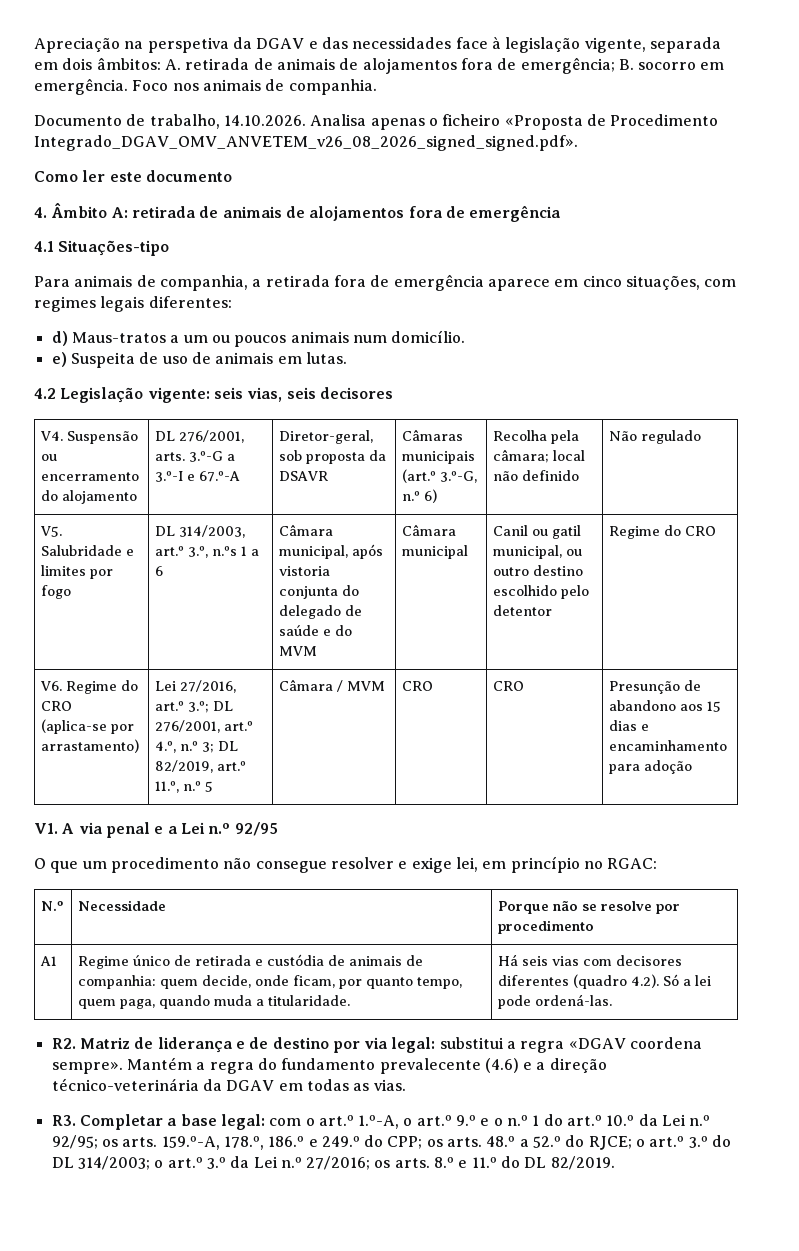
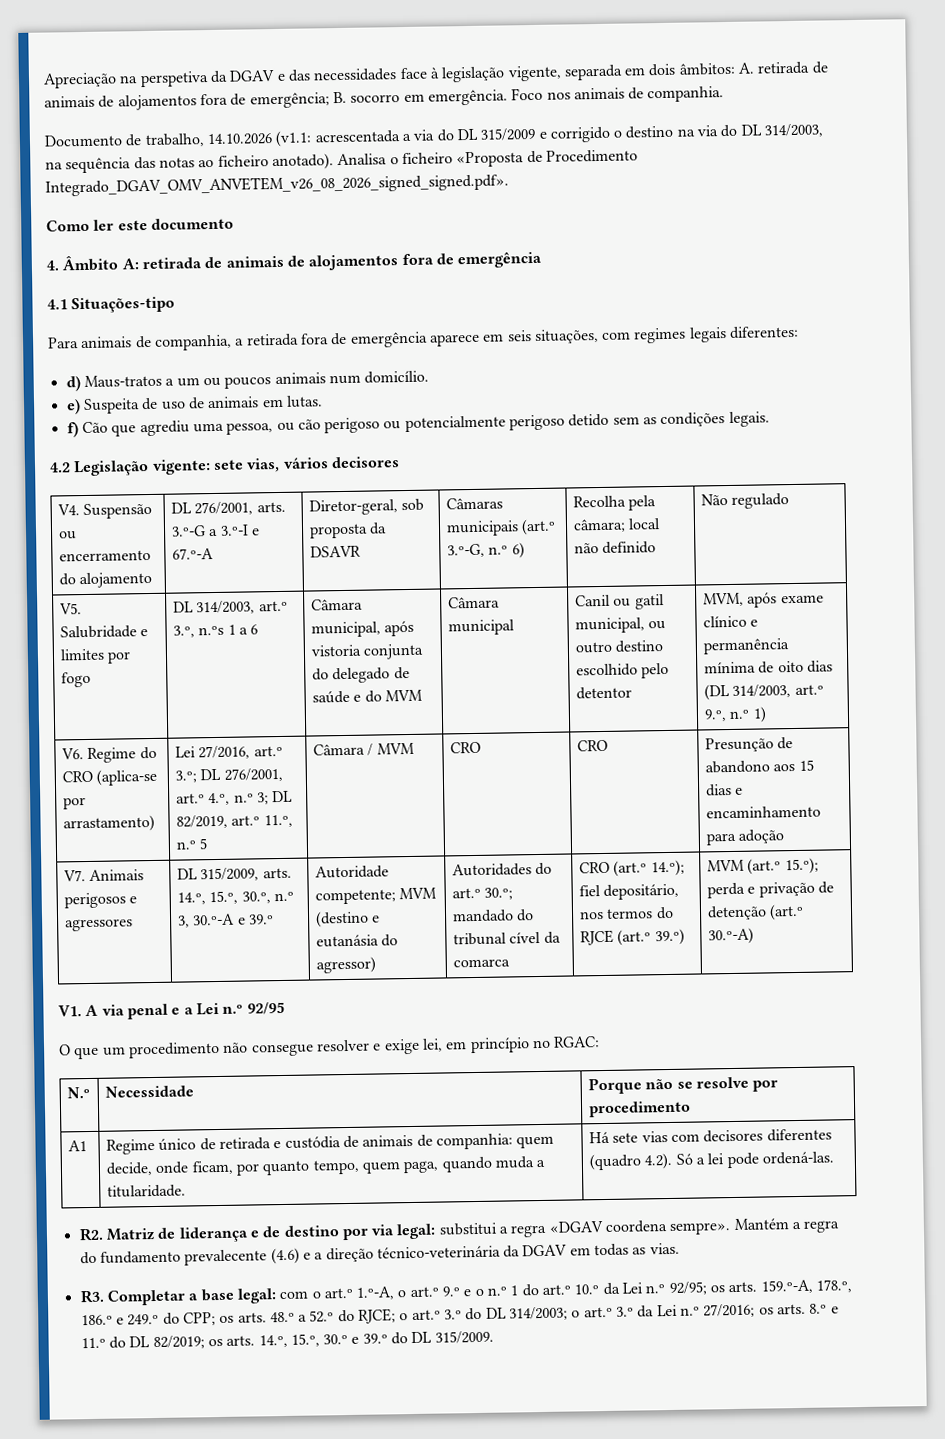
- Documento de trabalho, 14.10.2026. Analisa apenas o ficheiro «Proposta de Procedimento Integrado_DGAV_OMV_ANVETEM_v26_08_2026_signed_signed.pdf».
+ Documento de trabalho, 14.10.2026 (v1.1: acrescentada a via do DL 315/2009 e corrigido o destino na via do DL 314/2003, na sequência das notas ao ficheiro anotado). Analisa o ficheiro «Proposta de Procedimento Integrado_DGAV_OMV_ANVETEM_v26_08_2026_signed_signed.pdf».
- Para animais de companhia, a retirada fora de emergência aparece em cinco situações, com regimes legais diferentes:
+ Para animais de companhia, a retirada fora de emergência aparece em seis situações, com regimes legais diferentes:
+ f) Cão que agrediu uma pessoa, ou cão perigoso ou potencialmente perigoso detido sem as condições legais.
- 4.2 Legislação vigente: seis vias, seis decisores
+ 4.2 Legislação vigente: sete vias, vários decisores
- Canil ou gatil municipal, ou outro destino escolhido pelo detentor | Regime do CRO
+ Canil ou gatil municipal, ou outro destino escolhido pelo detentor | MVM, após exame clínico e permanência mínima de oito dias (DL 314/2003, art.º 9.º, n.º 1)
+ V7. Animais perigosos e agressores | DL 315/2009, arts. 14.º, 15.º, 30.º, n.º 3, 30.º-A e 39.º | Autoridade competente; MVM (destino e eutanásia do agressor) | Autoridades do art.º 30.º; mandado do tribunal cível da comarca | CRO (art.º 14.º); fiel depositário, nos termos do RJCE (art.º 39.º) | MVM (art.º 15.º); perda e privação de detenção (art.º 30.º-A)
- A1 | Regime único de retirada e custódia de animais de companhia: quem decide, onde ficam, por quanto tempo, quem paga, quando muda a titularidade. | Há seis vias com decisores diferentes (quadro 4.2). Só a lei pode ordená-las.
+ A1 | Regime único de retirada e custódia de animais de companhia: quem decide, onde ficam, por quanto tempo, quem paga, quando muda a titularidade. | Há sete vias com decisores diferentes (quadro 4.2). Só a lei pode ordená-las.
- R3. Completar a base legal: com o art.º 1.º-A, o art.º 9.º e o n.º 1 do art.º 10.º da Lei n.º 92/95; os arts. 159.º-A, 178.º, 186.º e 249.º do CPP; os arts. 48.º a 52.º do RJCE; o art.º 3.º do DL 314/2003; o art.º 3.º da Lei n.º 27/2016; os arts. 8.º e 11.º do DL 82/2019.
+ R3. Completar a base legal: com o art.º 1.º-A, o art.º 9.º e o n.º 1 do art.º 10.º da Lei n.º 92/95; os arts. 159.º-A, 178.º, 186.º e 249.º do CPP; os arts. 48.º a 52.º do RJCE; o art.º 3.º do DL 314/2003; o art.º 3.º da Lei n.º 27/2016; os arts. 8.º e 11.º do DL 82/2019; os arts. 14.º, 15.º, 30.º e 39.º do DL 315/2009.

